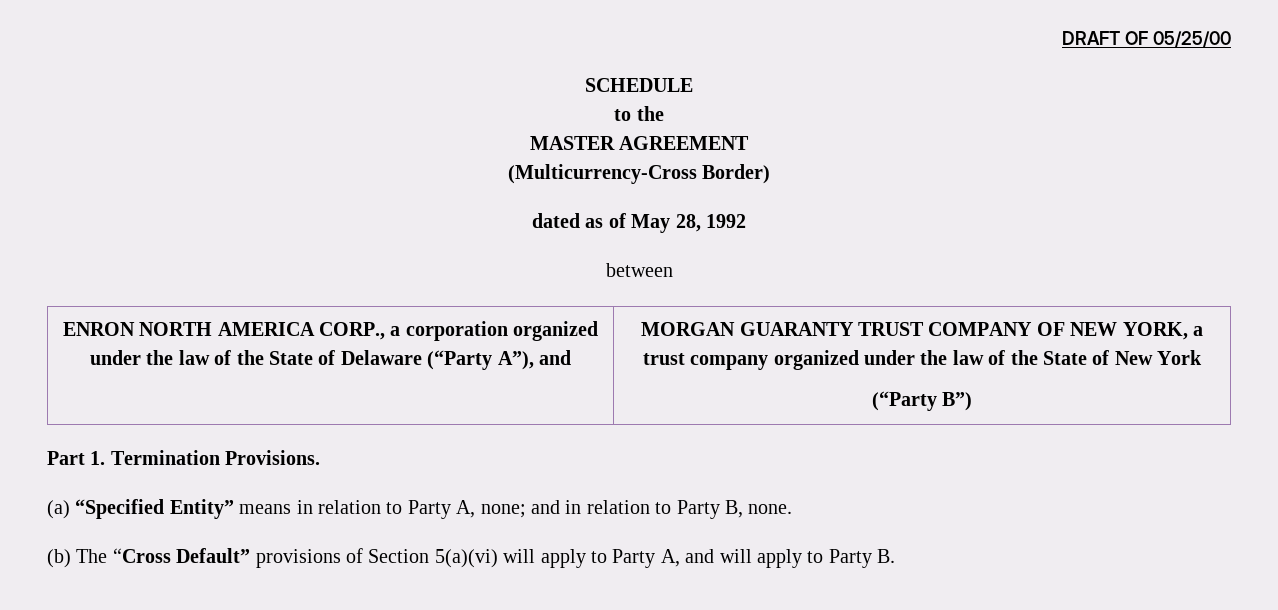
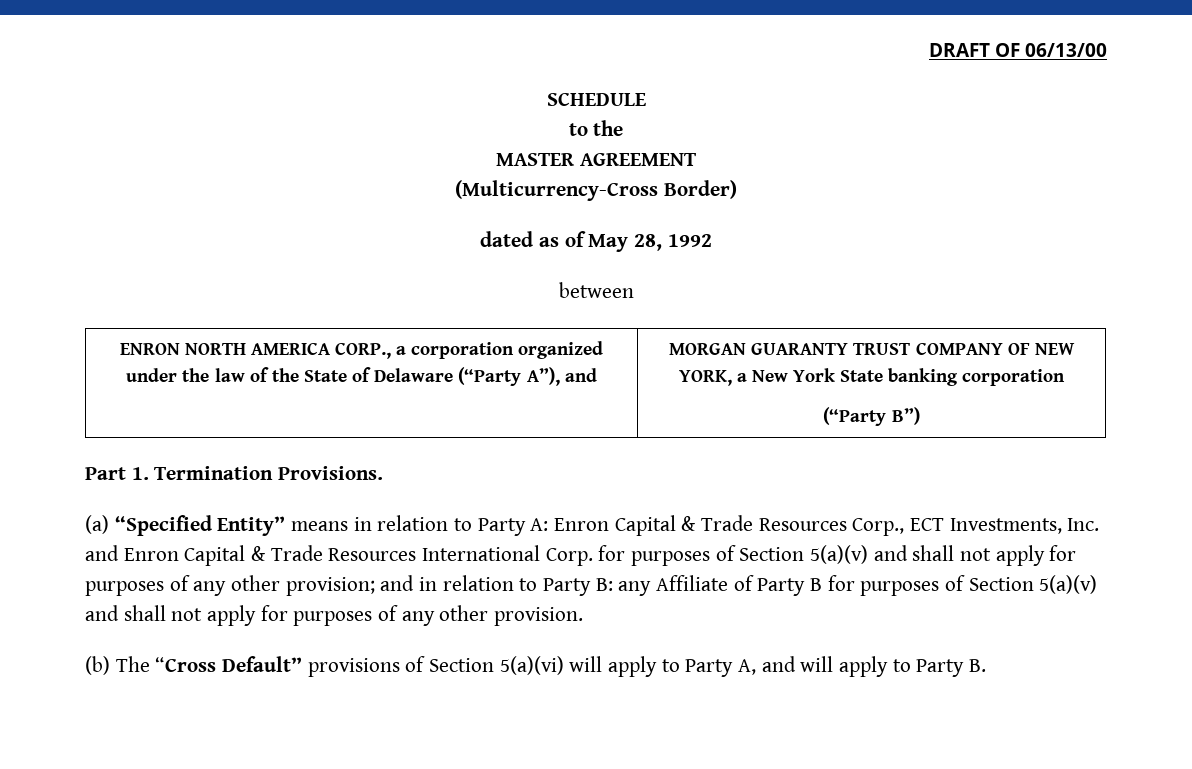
- DRAFT OF 05/25/00
+ DRAFT OF 06/13/00
- ENRON NORTH AMERICA CORP., a corporation organized under the law of the State of Delaware (“Party A”), and | MORGAN GUARANTY TRUST COMPANY OF NEW YORK, a trust company organized under the law of the State of New York
+ ENRON NORTH AMERICA CORP., a corporation organized under the law of the State of Delaware (“Party A”), and | MORGAN GUARANTY TRUST COMPANY OF NEW YORK, a New York State banking corporation
- (a) “Specified Entity” means in relation to Party A, none; and in relation to Party B, none.
+ (a) “Specified Entity” means in relation to Party A: Enron Capital & Trade Resources Corp., ECT Investments, Inc. and Enron Capital & Trade Resources International Corp. for purposes of Section 5(a)(v) and shall not apply for purposes of any other provision; and in relation to Party B: any Affiliate of Party B for purposes of Section 5(a)(v) and shall not apply for purposes of any other provision.

